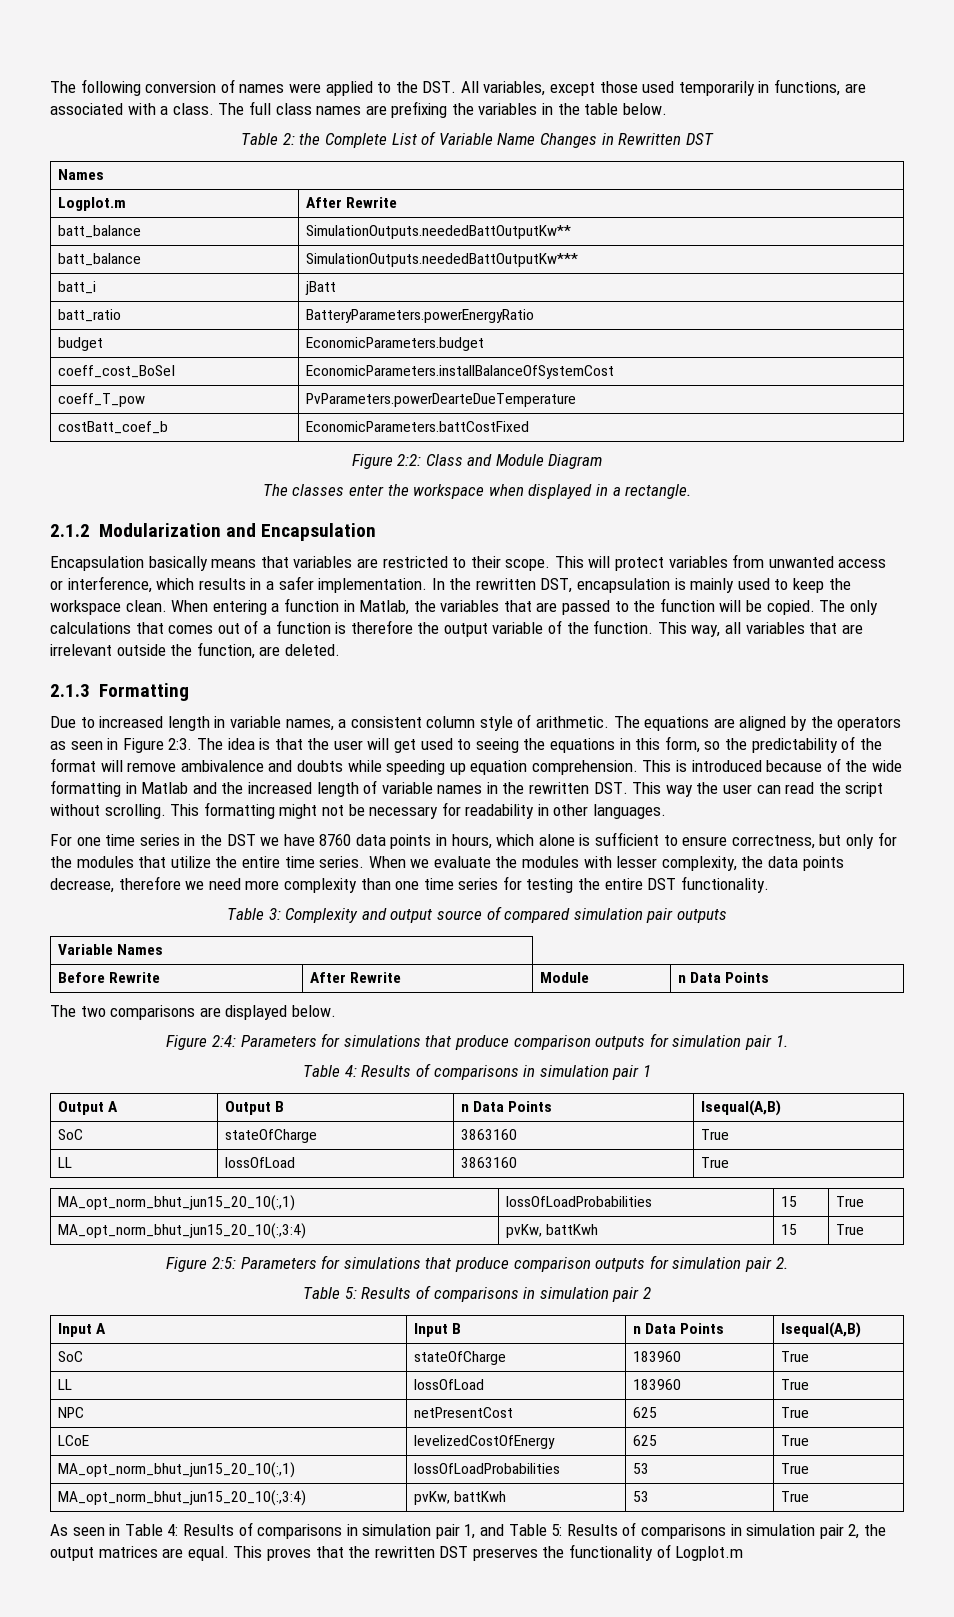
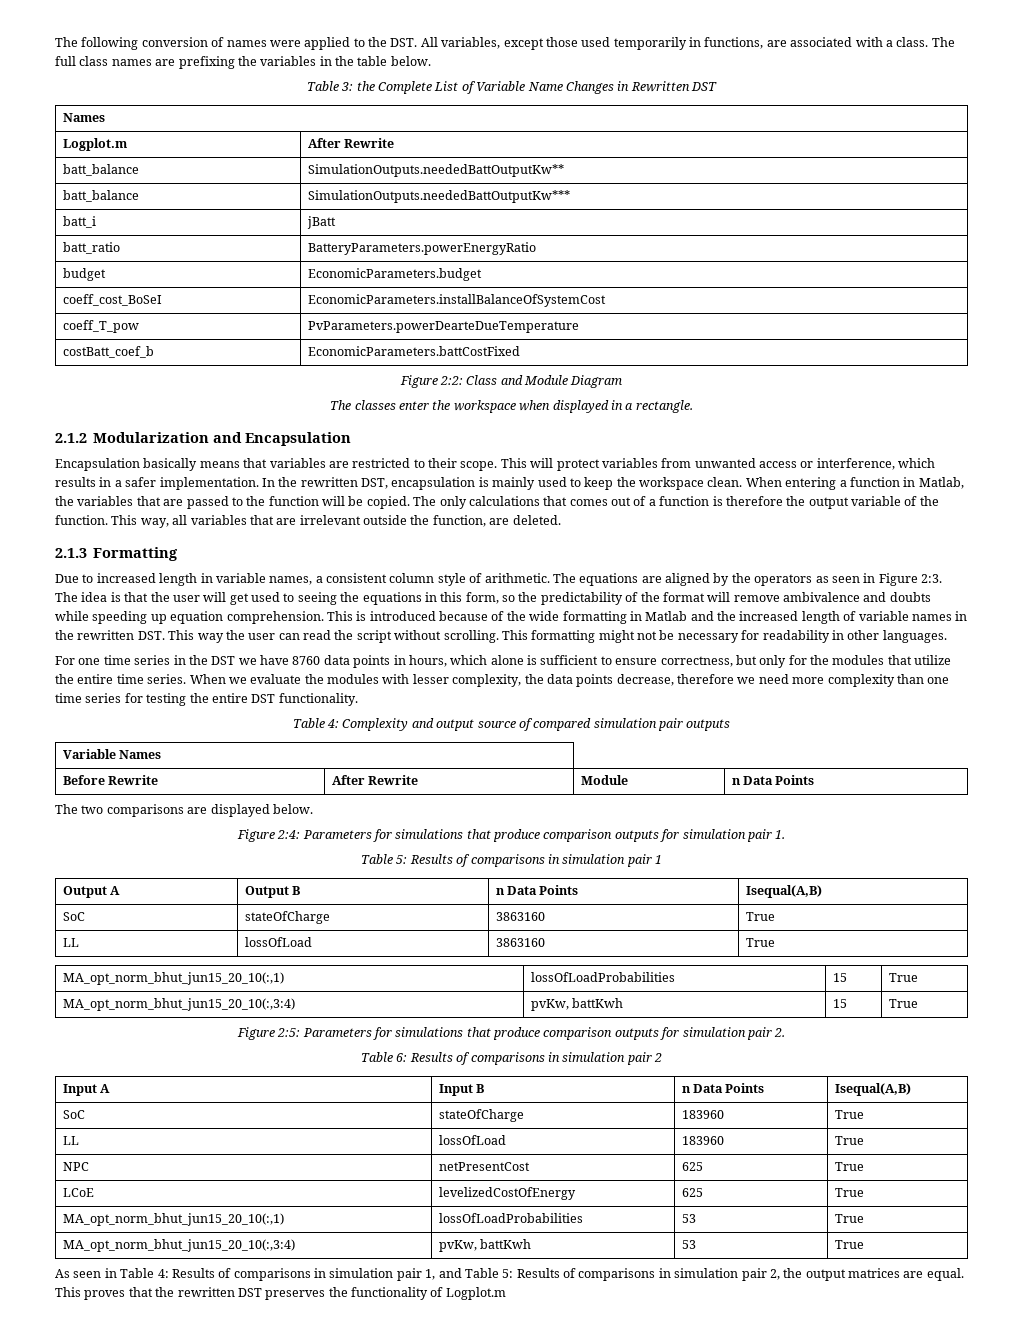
- Table 2: the Complete List of Variable Name Changes in Rewritten DST
+ Table 3: the Complete List of Variable Name Changes in Rewritten DST
- Table 3: Complexity and output source of compared simulation pair outputs
+ Table 4: Complexity and output source of compared simulation pair outputs
- Table 4: Results of comparisons in simulation pair 1
+ Table 5: Results of comparisons in simulation pair 1
- Table 5: Results of comparisons in simulation pair 2
+ Table 6: Results of comparisons in simulation pair 2

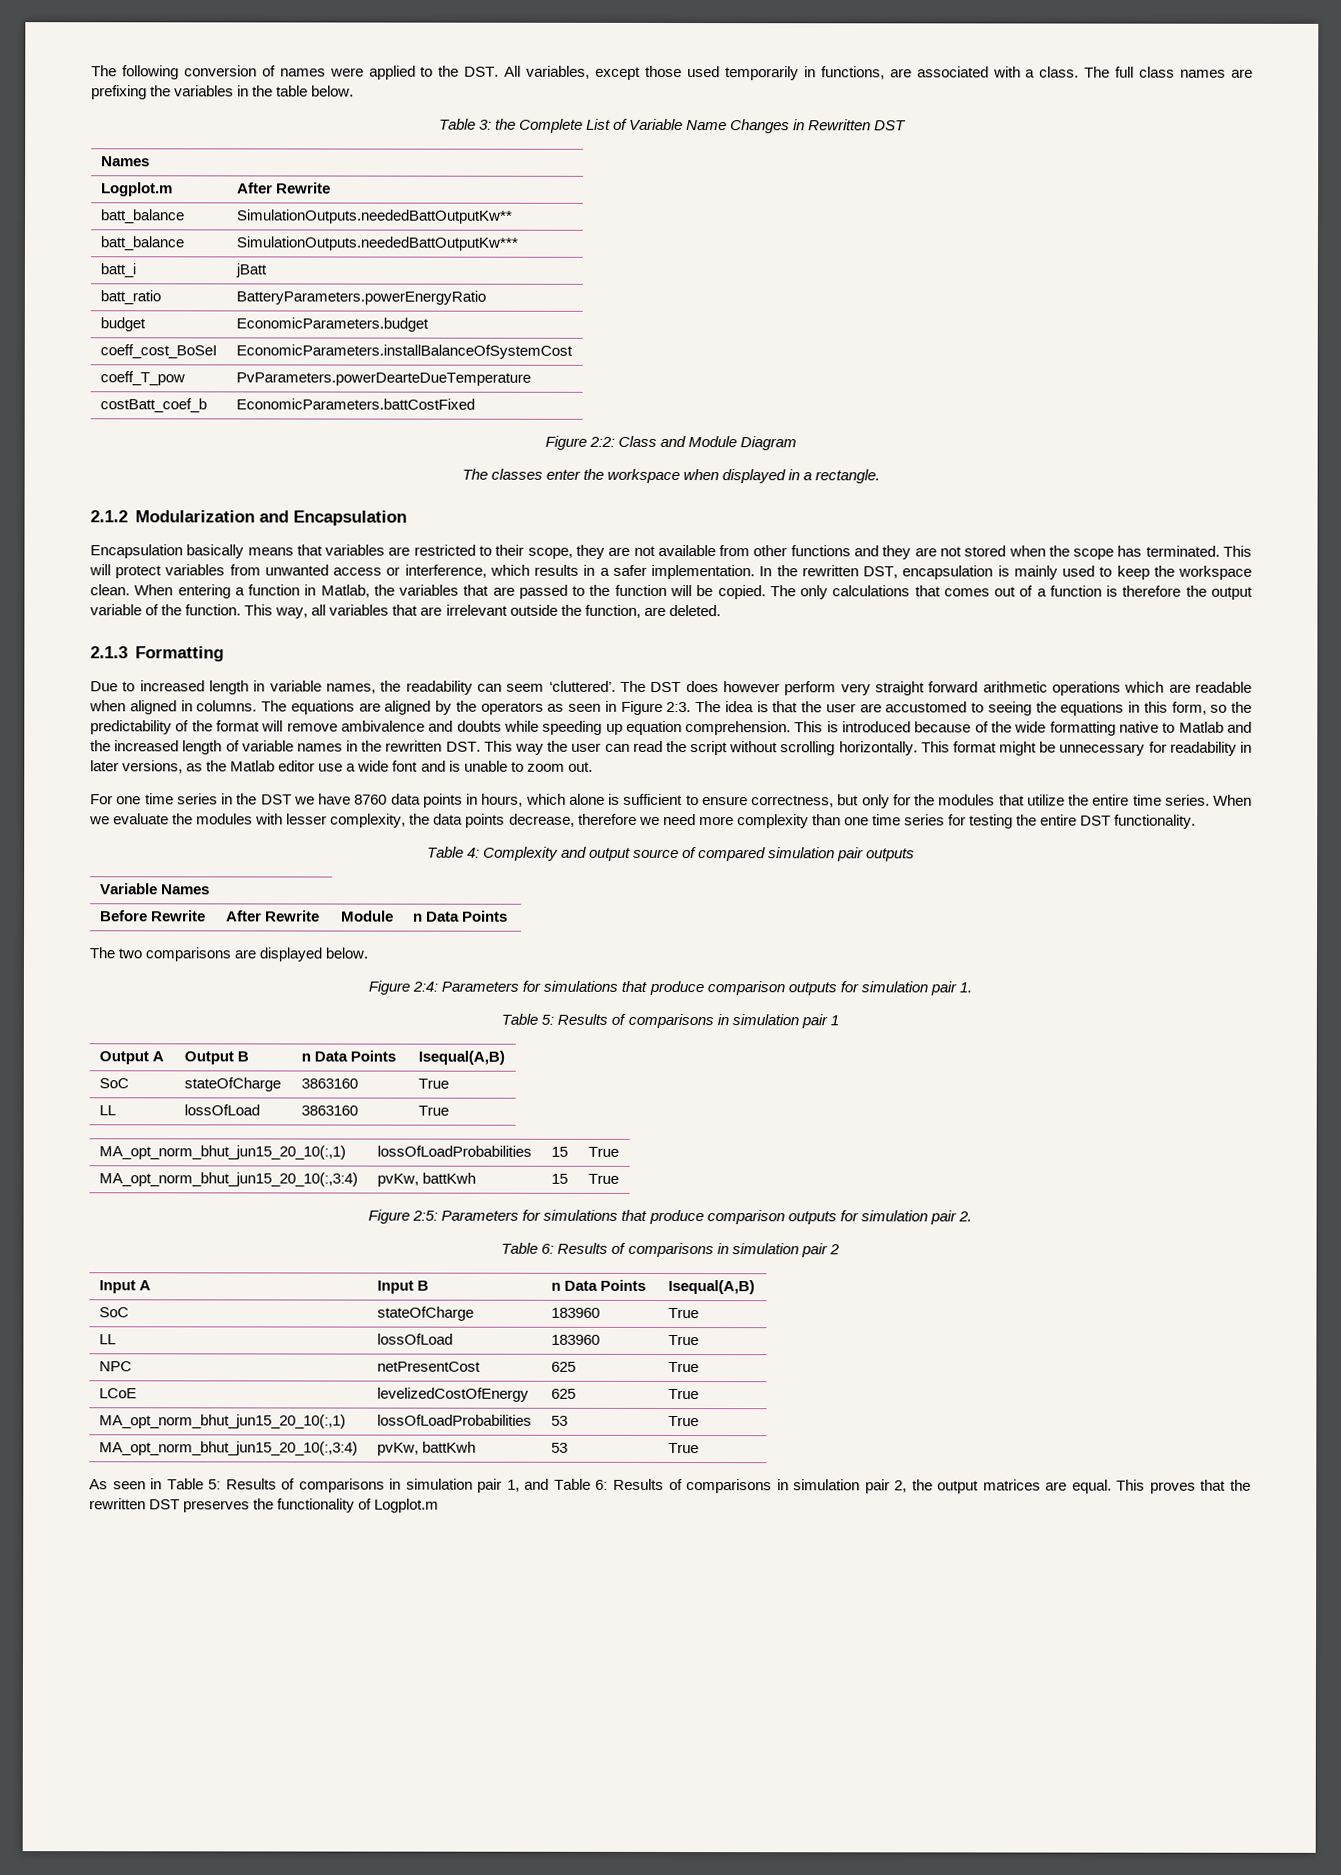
- Encapsulation basically means that variables are restricted to their scope.
+ Encapsulation basically means that variables are restricted to their scope, they are not available from other functions and they are not stored when the scope has terminated.
- Due to increased length in variable names, a consistent column style of arithmetic.
+ Due to increased length in variable names, the readability can seem ‘cluttered’. The DST does however perform very straight forward arithmetic operations which are readable when aligned in columns.
- The idea is that the user will get used to seeing the equations in this form, so the predictability of the format will remove ambivalence and doubts while speeding up equation comprehension.
+ The idea is that the user are accustomed to seeing the equations in this form, so the predictability of the format will remove ambivalence and doubts while speeding up equation comprehension.
- This is introduced because of the wide formatting in Matlab and the increased length of variable names in the rewritten DST. This way the user can read the script without scrolling. This formatting might not be necessary for readability in other languages.
+ This is introduced because of the wide formatting native to Matlab and the increased length of variable names in the rewritten DST. This way the user can read the script without scrolling horizontally. This format might be unnecessary for readability in later versions, as the Matlab editor use a wide font and is unable to zoom out.
- As seen in Table 4: Results of comparisons in simulation pair 1, and Table 5: Results of comparisons in simulation pair 2, the output matrices are equal.
+ As seen in Table 5: Results of comparisons in simulation pair 1, and Table 6: Results of comparisons in simulation pair 2, the output matrices are equal.

